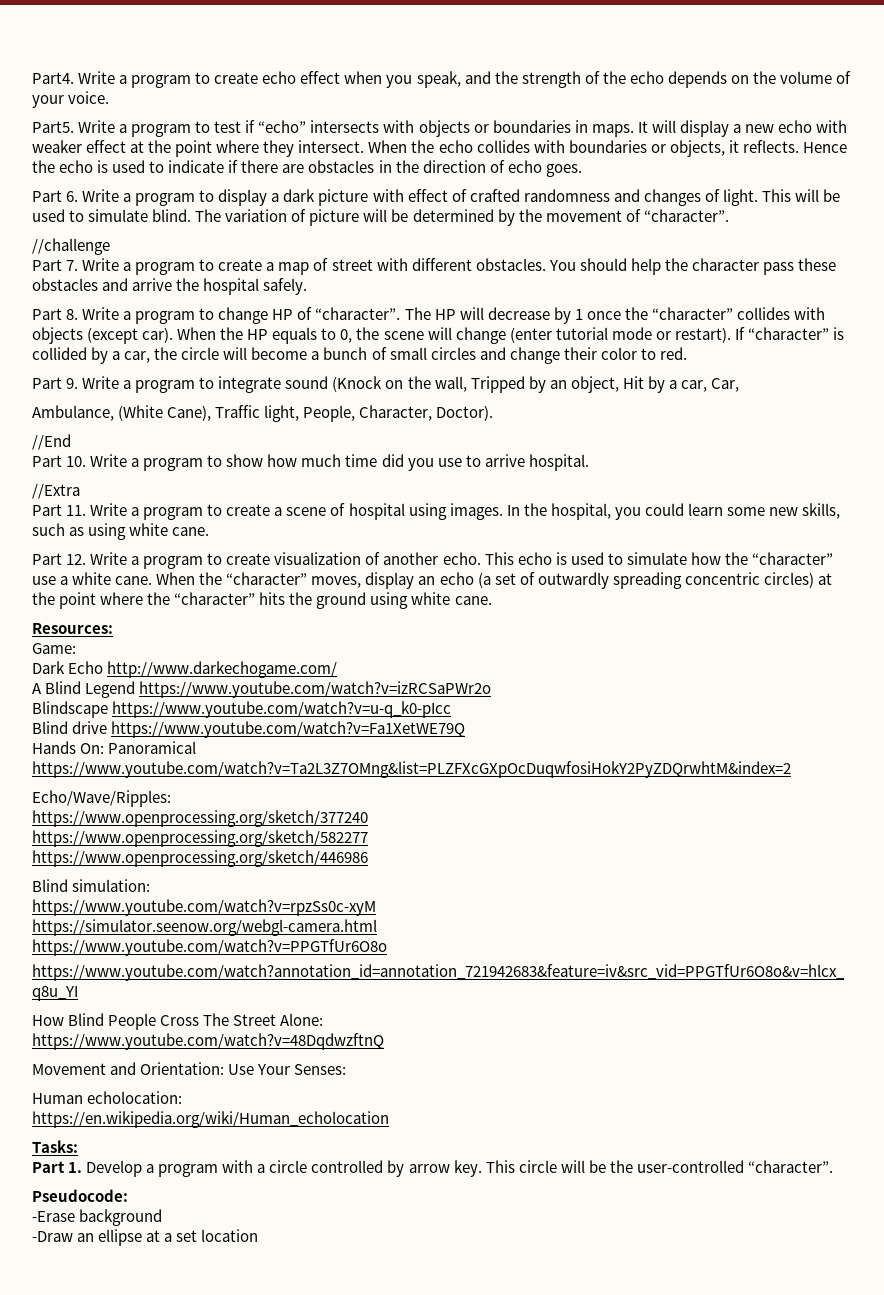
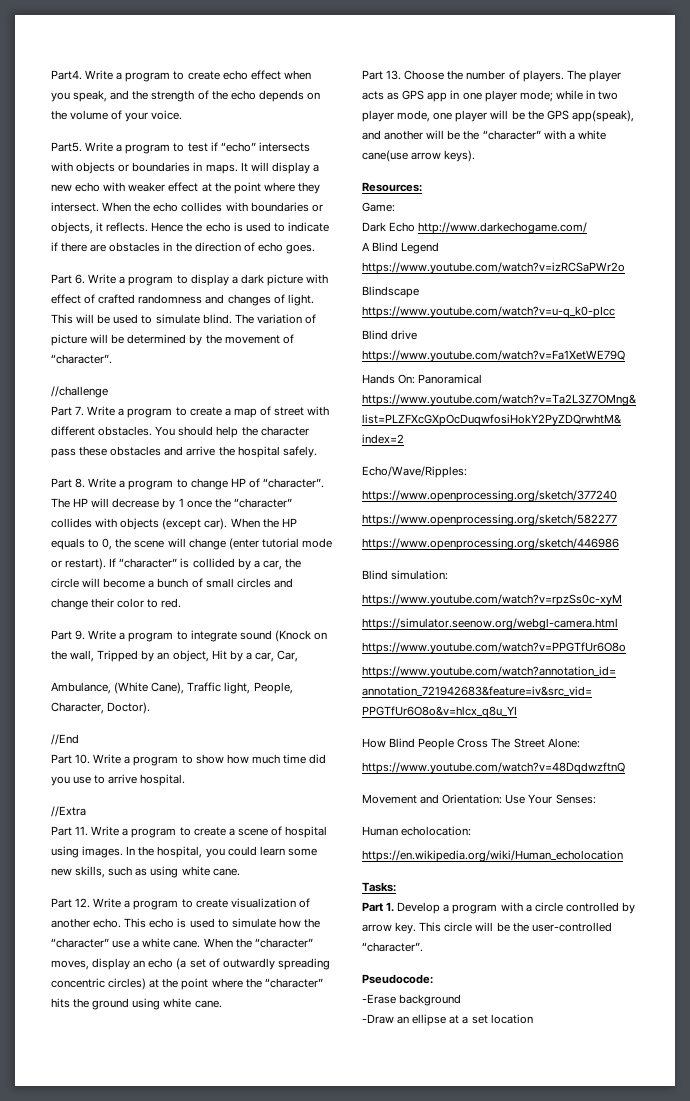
+ Part 13. Choose the number of players. The player acts as GPS app in one player mode; while in two player mode, one player will be the GPS app(speak), and another will be the “character” with a white cane(use arrow keys).

